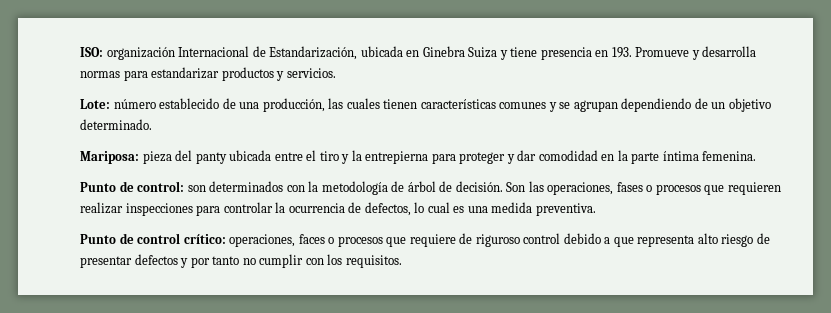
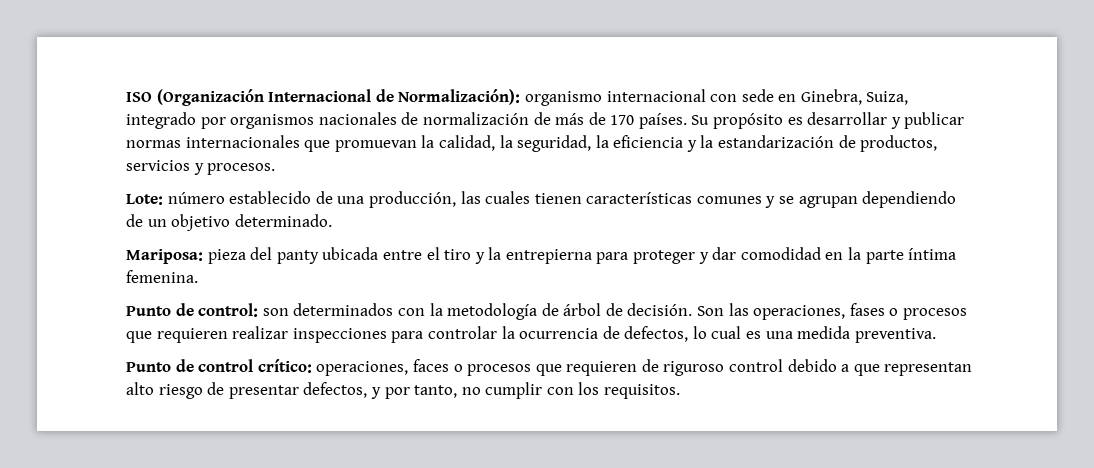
- ISO: organización Internacional de Estandarización, ubicada en Ginebra Suiza y tiene presencia en 193. Promueve y desarrolla normas para estandarizar productos y servicios.
+ ISO (Organización Internacional de Normalización): organismo internacional con sede en Ginebra, Suiza, integrado por organismos nacionales de normalización de más de 170 países. Su propósito es desarrollar y publicar normas internacionales que promuevan la calidad, la seguridad, la eficiencia y la estandarización de productos, servicios y procesos.
- Punto de control crítico: operaciones, faces o procesos que requiere de riguroso control debido a que representa alto riesgo de presentar defectos y por tanto no cumplir con los requisitos.
+ Punto de control crítico: operaciones, faces o procesos que requieren de riguroso control debido a que representan alto riesgo de presentar defectos, y por tanto, no cumplir con los requisitos.

